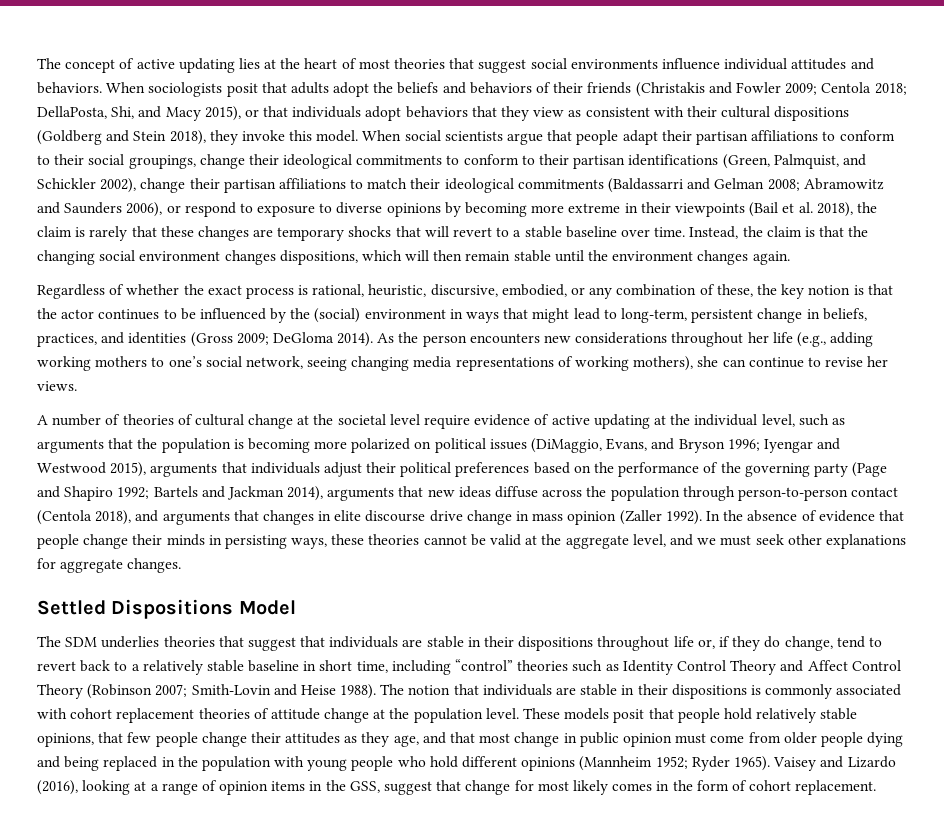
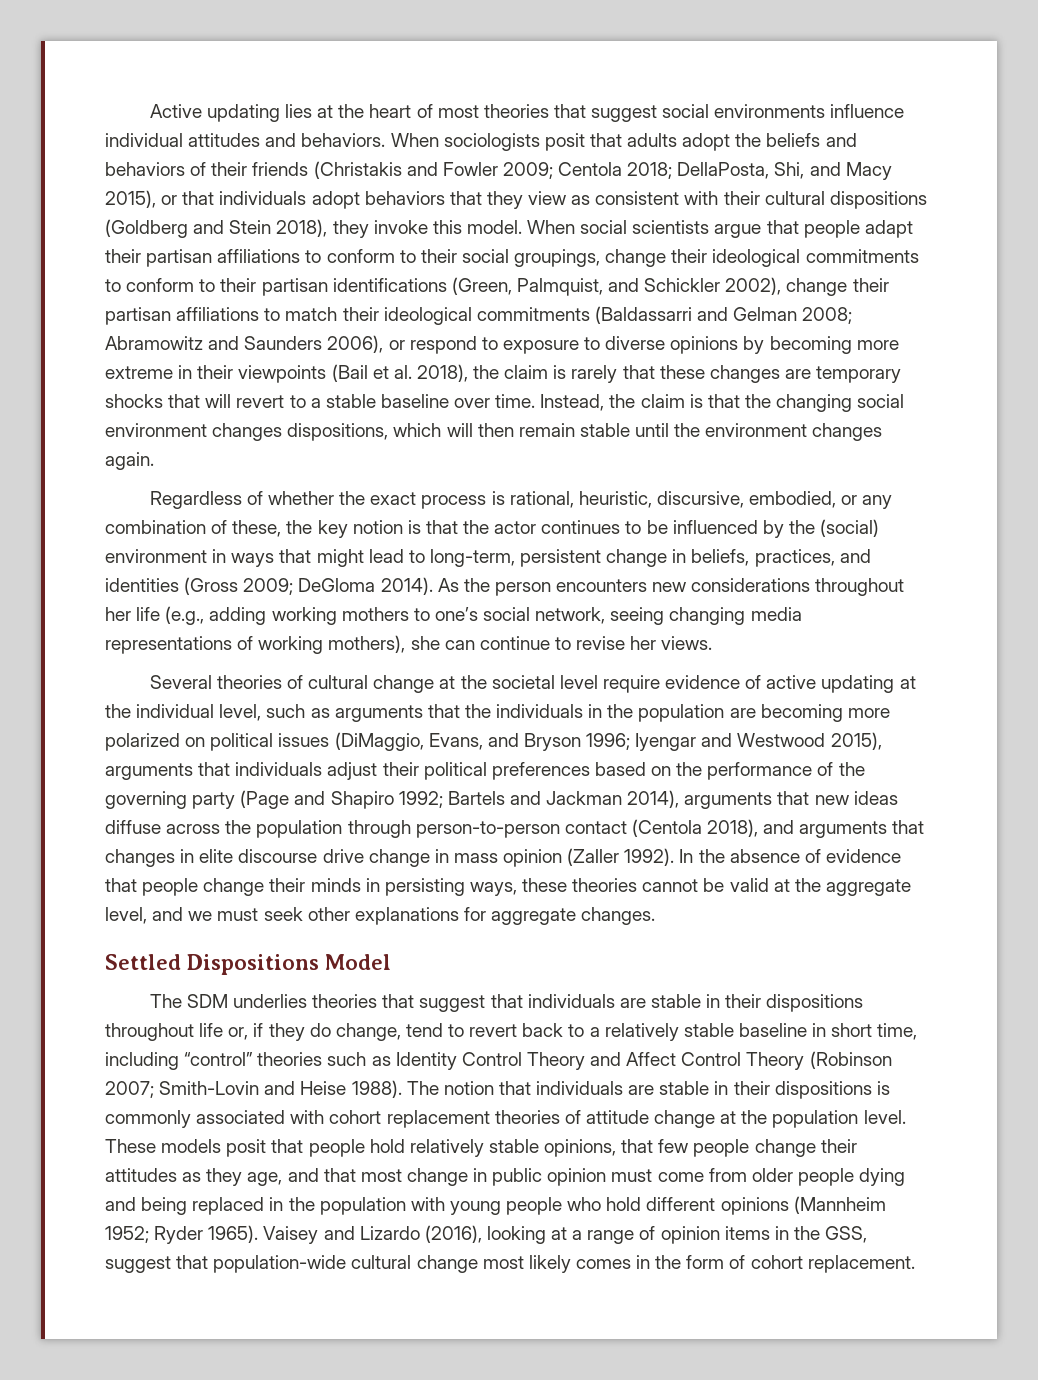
- The concept of active updating lies at the heart of most theories that suggest social environments influence individual attitudes and behaviors.
+ Active updating lies at the heart of most theories that suggest social environments influence individual attitudes and behaviors.
- A number of theories of cultural change at the societal level require evidence of active updating at the individual level, such as arguments that the population is becoming more polarized on political issues (DiMaggio, Evans, and Bryson 1996;
+ Several theories of cultural change at the societal level require evidence of active updating at the individual level, such as arguments that the individuals in the population are becoming more polarized on political issues (DiMaggio, Evans, and Bryson 1996;
- Vaisey and Lizardo (2016), looking at a range of opinion items in the GSS, suggest that change for most likely comes in the form of cohort replacement.
+ Vaisey and Lizardo (2016), looking at a range of opinion items in the GSS, suggest that population-wide cultural change most likely comes in the form of cohort replacement.

